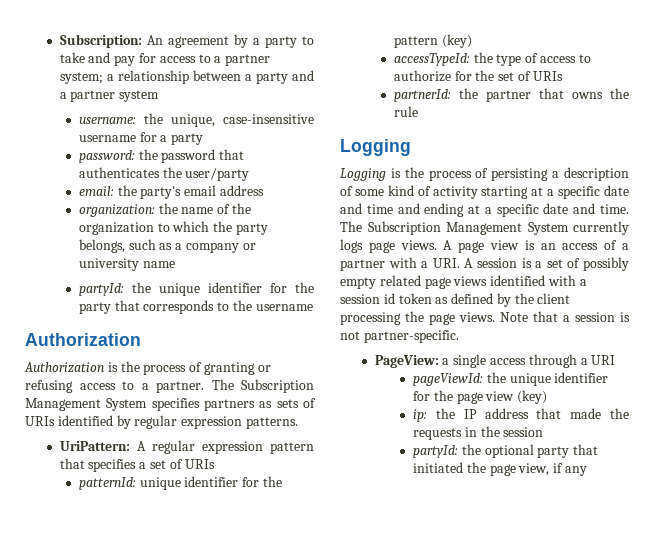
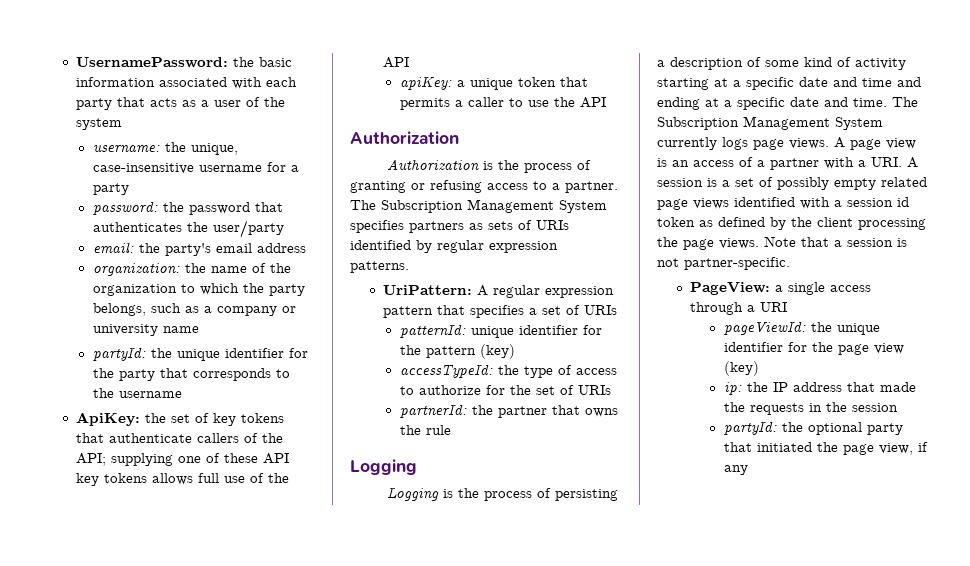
- Subscription: An agreement by a party to take and pay for access to a partner system; a relationship between a party and a partner system
+ UsernamePassword: the basic information associated with each party that acts as a user of the system
+ ApiKey: the set of key tokens that authenticate callers of the API; supplying one of these API key tokens allows full use of the API
+ apiKey: a unique token that permits a caller to use the API

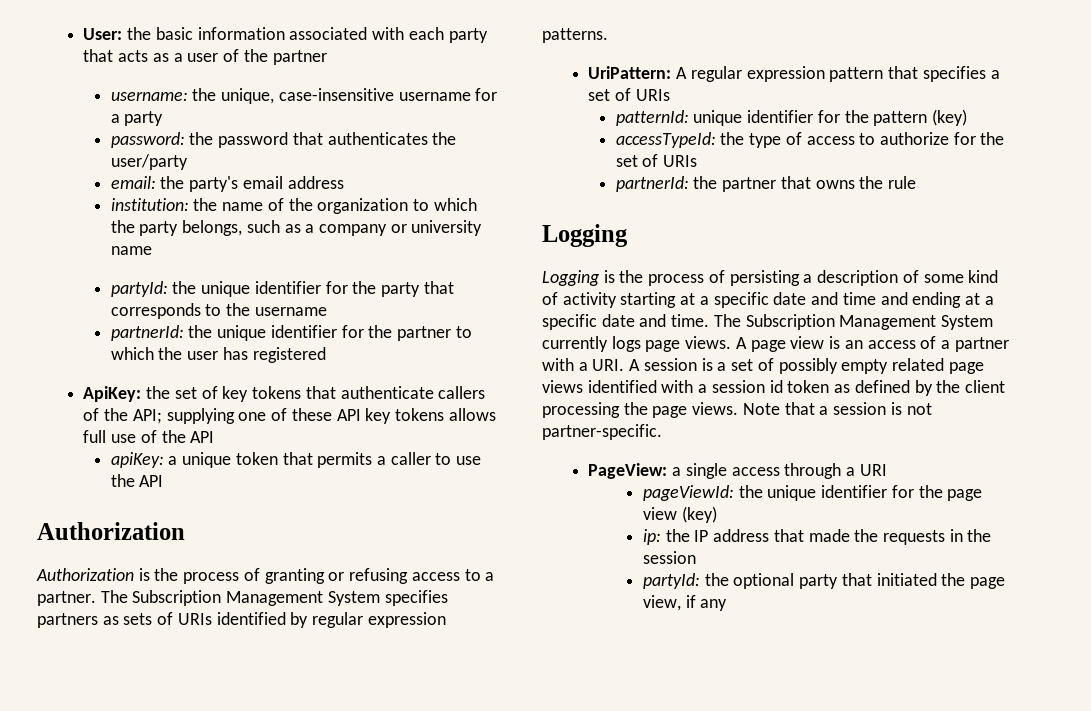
- UsernamePassword: the basic information associated with each party that acts as a user of the system
+ User: the basic information associated with each party that acts as a user of the partner
- organization: the name of the organization to which the party belongs, such as a company or university name
+ institution: the name of the organization to which the party belongs, such as a company or university name
+ partnerId: the unique identifier for the partner to which the user has registered

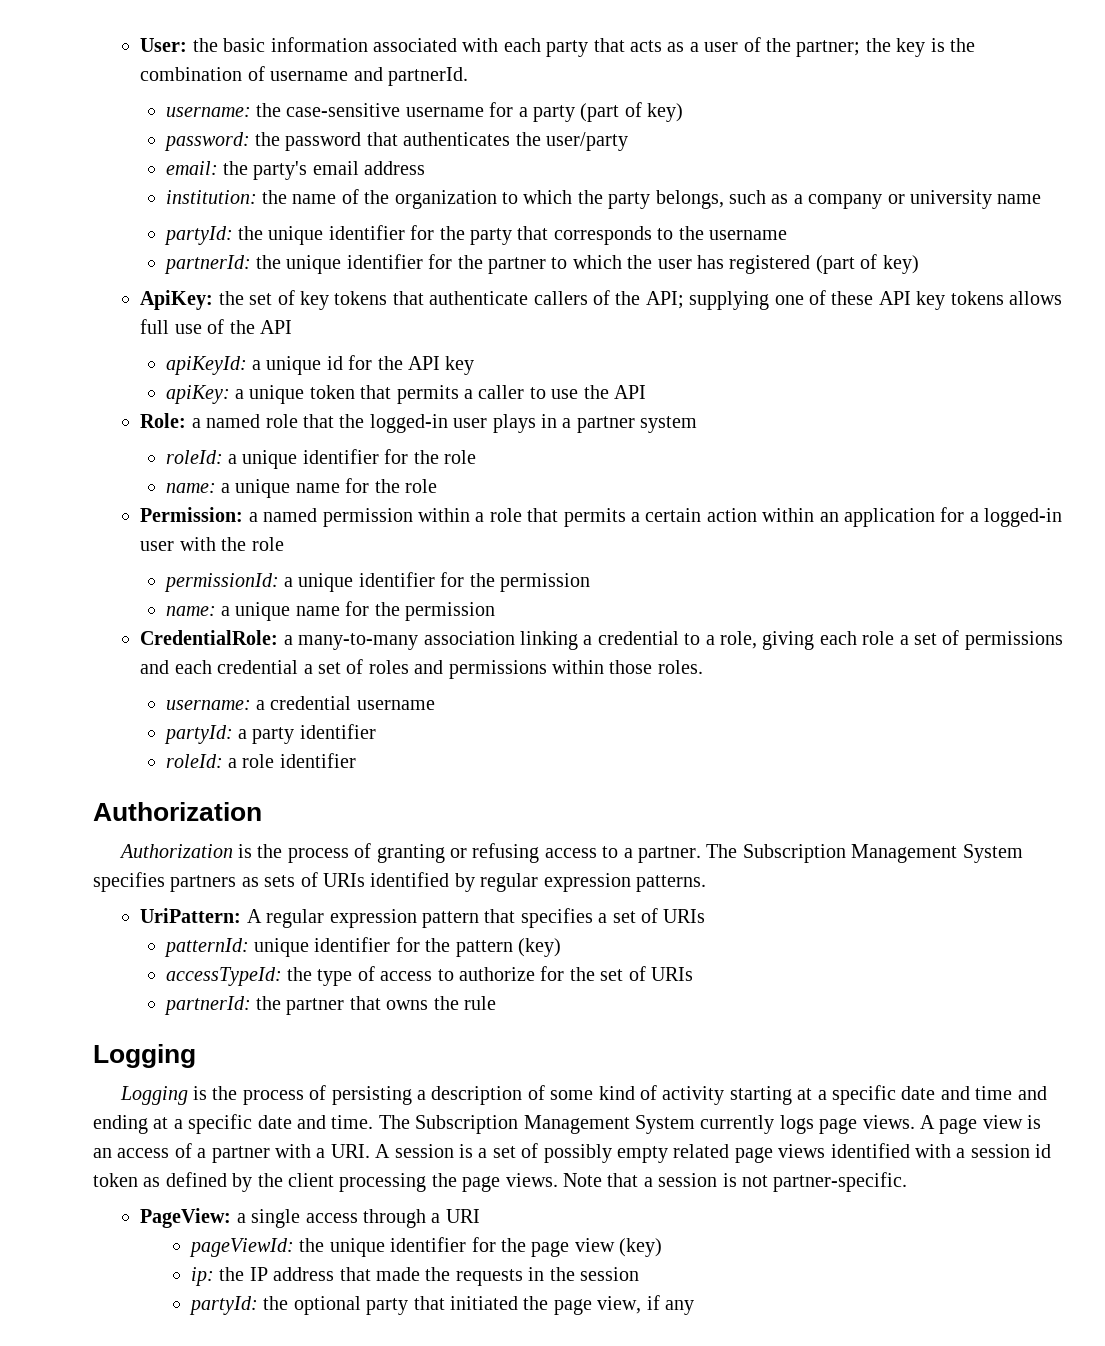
- User: the basic information associated with each party that acts as a user of the partner
+ User: the basic information associated with each party that acts as a user of the partner; the key is the combination of username and partnerId.
- username: the unique, case-insensitive username for a party
+ username: the case-sensitive username for a party (part of key)
- partnerId: the unique identifier for the partner to which the user has registered
+ partnerId: the unique identifier for the partner to which the user has registered (part of key)
+ apiKeyId: a unique id for the API key
+ Role: a named role that the logged-in user plays in a partner system
+ roleId: a unique identifier for the role
+ name: a unique name for the role
+ Permission: a named permission within a role that permits a certain action within an application for a logged-in user with the role
+ permissionId: a unique identifier for the permission
+ name: a unique name for the permission
+ CredentialRole: a many-to-many association linking a credential to a role, giving each role a set of permissions and each credential a set of roles and permissions within those roles.
+ username: a credential username
+ partyId: a party identifier
+ roleId: a role identifier

